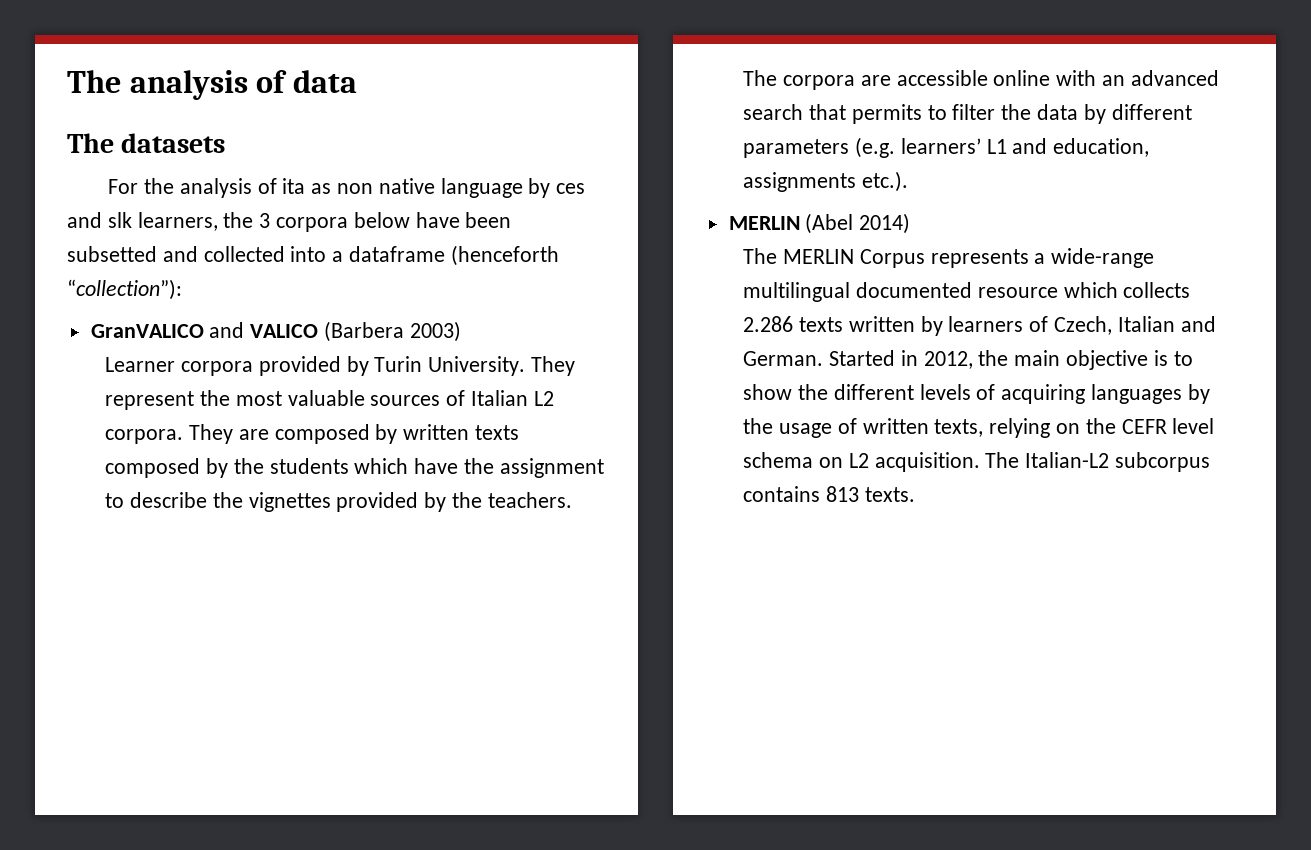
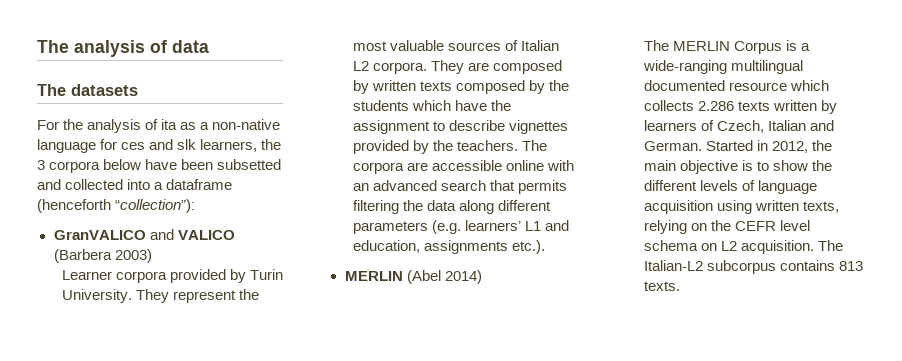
- For the analysis of ita as non native language by ces and slk learners, the 3 corpora below have been subsetted and collected into a dataframe (henceforth “collection”):
+ For the analysis of ita as a non-native language for ces and slk learners, the 3 corpora below have been subsetted and collected into a dataframe (henceforth “collection”):
- They are composed by written texts composed by the students which have the assignment to describe the vignettes provided by the teachers.
+ They are composed by written texts composed by the students which have the assignment to describe vignettes provided by the teachers.
- The corpora are accessible online with an advanced search that permits to filter the data by different parameters (e.g. learners’ L1 and education, assignments etc.).
+ The corpora are accessible online with an advanced search that permits filtering the data along different parameters (e.g. learners’ L1 and education, assignments etc.).
- The MERLIN Corpus represents a wide-range multilingual documented resource which collects 2.286 texts written by learners of Czech, Italian and German.
+ The MERLIN Corpus is a wide-ranging multilingual documented resource which collects 2.286 texts written by learners of Czech, Italian and German.
- Started in 2012, the main objective is to show the different levels of acquiring languages by the usage of written texts, relying on the CEFR level schema on L2 acquisition.
+ Started in 2012, the main objective is to show the different levels of language acquisition using written texts, relying on the CEFR level schema on L2 acquisition.

